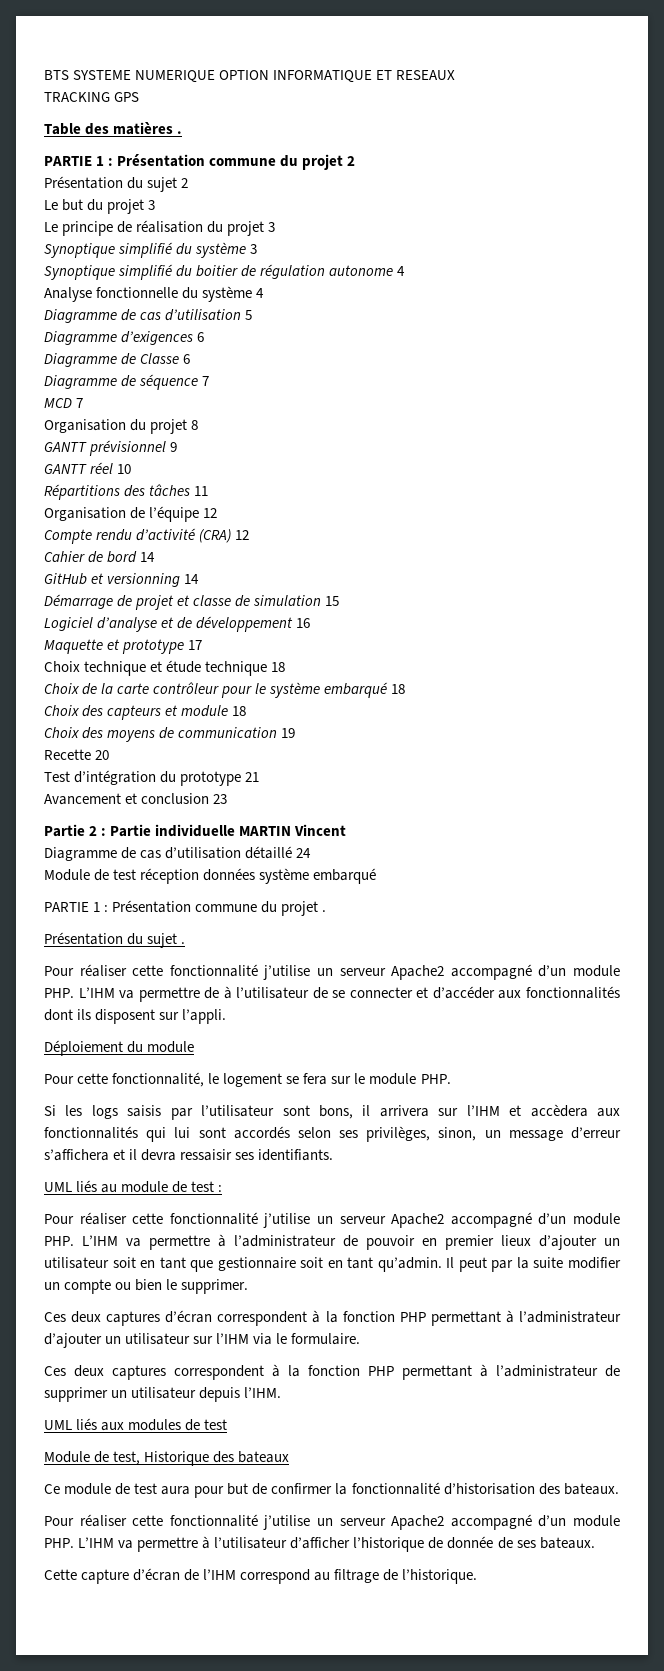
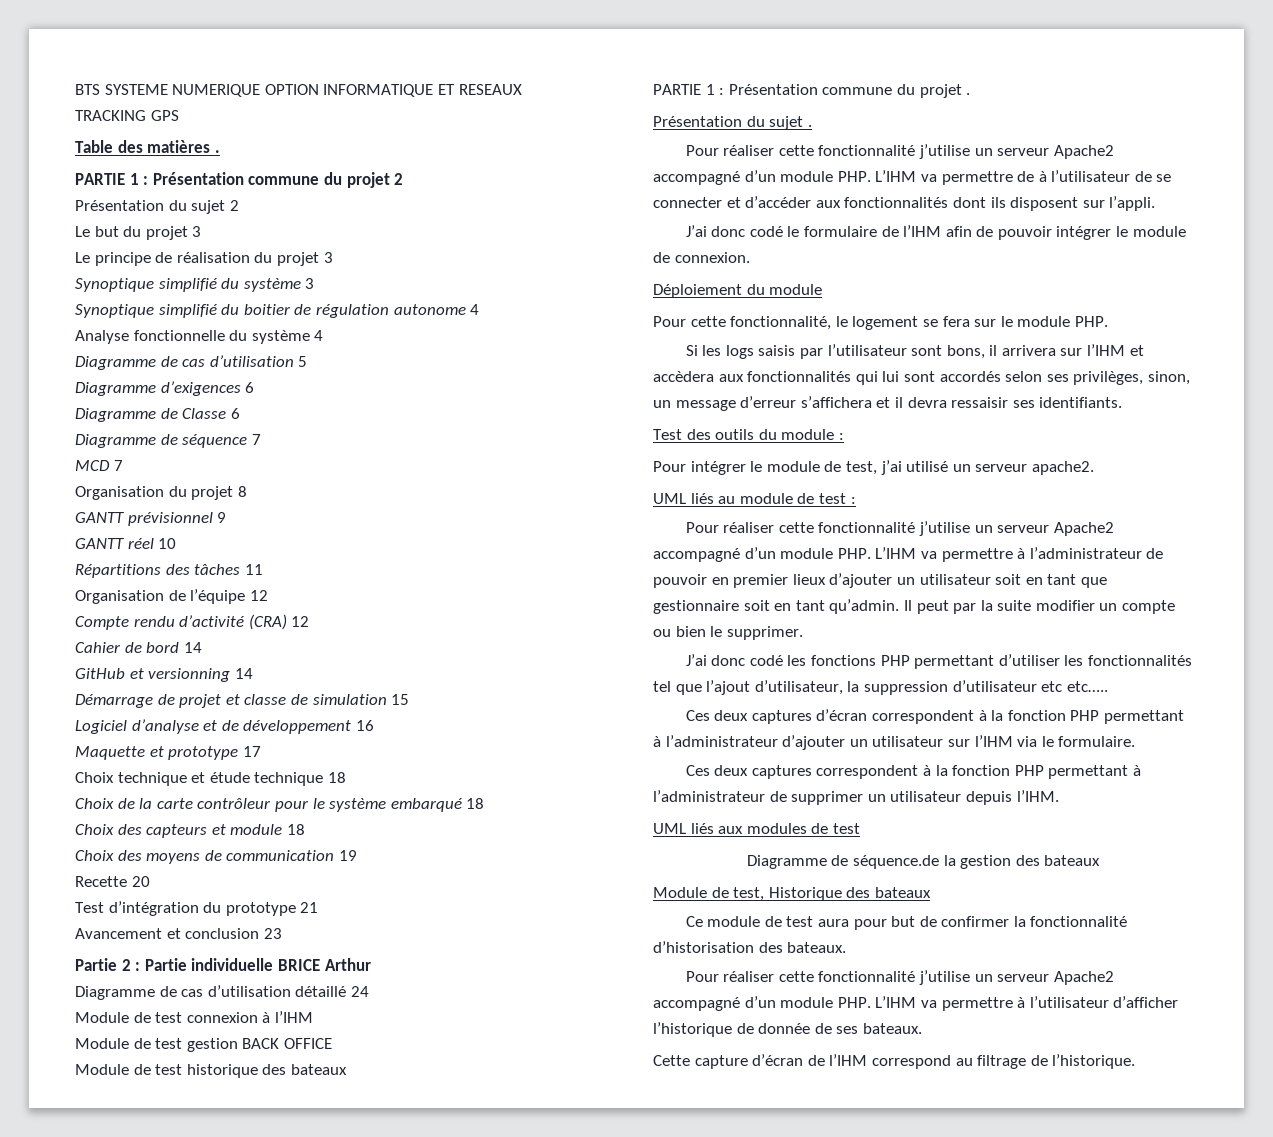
- Partie 2 : Partie individuelle MARTIN Vincent
+ Partie 2 : Partie individuelle BRICE Arthur
- Module de test réception données système embarqué
+ Module de test connexion à l’IHM
+ Module de test gestion BACK OFFICE
+ Module de test historique des bateaux
+ J’ai donc codé le formulaire de l’IHM afin de pouvoir intégrer le module de connexion.
+ Test des outils du module :
+ Pour intégrer le module de test, j’ai utilisé un serveur apache2.
+ J’ai donc codé les fonctions PHP permettant d’utiliser les fonctionnalités tel que l’ajout d’utilisateur, la suppression d’utilisateur etc etc…..
+ Diagramme de séquence.de la gestion des bateaux

